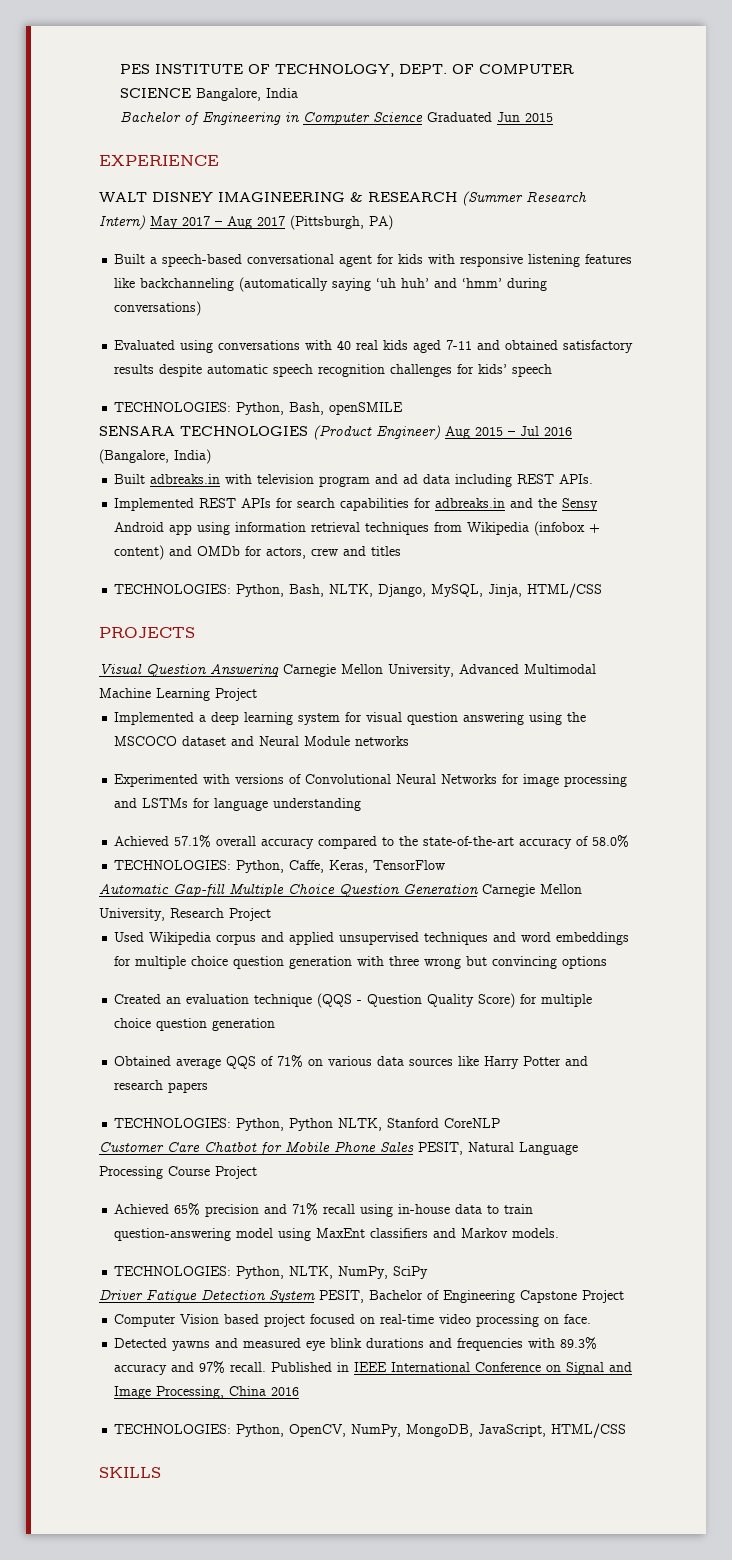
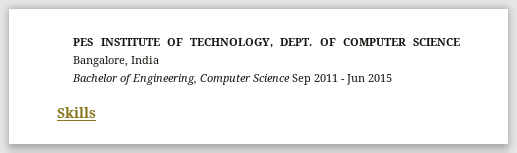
- Bachelor of Engineering in Computer Science Graduated Jun 2015
- EXPERIENCE
- WALT DISNEY IMAGINEERING & RESEARCH (Summer Research Intern) May 2017 – Aug 2017 (Pittsburgh, PA)
- Built a speech-based conversational agent for kids with responsive listening features like backchanneling (automatically saying ‘uh huh’ and ‘hmm’ during conversations)
- Evaluated using conversations with 40 real kids aged 7-11 and obtained satisfactory results despite automatic speech recognition challenges for kids’ speech
- TECHNOLOGIES: Python, Bash, openSMILE
- SENSARA TECHNOLOGIES (Product Engineer) Aug 2015 – Jul 2016 (Bangalore, India)
- Built adbreaks.in with television program and ad data including REST APIs.
- Implemented REST APIs for search capabilities for adbreaks.in and the Sensy Android app using information retrieval techniques from Wikipedia (infobox + content) and OMDb for actors, crew and titles
- TECHNOLOGIES: Python, Bash, NLTK, Django, MySQL, Jinja, HTML/CSS
- PROJECTS
- Visual Question Answering Carnegie Mellon University, Advanced Multimodal Machine Learning Project
- Implemented a deep learning system for visual question answering using the MSCOCO dataset and Neural Module networks
- Experimented with versions of Convolutional Neural Networks for image processing and LSTMs for language understanding
- Achieved 57.1% overall accuracy compared to the state-of-the-art accuracy of 58.0%
- TECHNOLOGIES: Python, Caffe, Keras, TensorFlow
- Automatic Gap-fill Multiple Choice Question Generation Carnegie Mellon University, Research Project
- Used Wikipedia corpus and applied unsupervised techniques and word embeddings for multiple choice question generation with three wrong but convincing options
- Created an evaluation technique (QQS - Question Quality Score) for multiple choice question generation
- Obtained average QQS of 71% on various data sources like Harry Potter and research papers
- TECHNOLOGIES: Python, Python NLTK, Stanford CoreNLP
- Customer Care Chatbot for Mobile Phone Sales PESIT, Natural Language Processing Course Project
- Achieved 65% precision and 71% recall using in-house data to train question-answering model using MaxEnt classifiers and Markov models.
- TECHNOLOGIES: Python, NLTK, NumPy, SciPy
- Driver Fatigue Detection System PESIT, Bachelor of Engineering Capstone Project
- Computer Vision based project focused on real-time video processing on face.
- Detected yawns and measured eye blink durations and frequencies with 89.3% accuracy and 97% recall. Published in IEEE International Conference on Signal and Image Processing, China 2016
- TECHNOLOGIES: Python, OpenCV, NumPy, MongoDB, JavaScript, HTML/CSS
- SKILLS
+ Bachelor of Engineering, Computer Science Sep 2011 - Jun 2015
+ Skills

